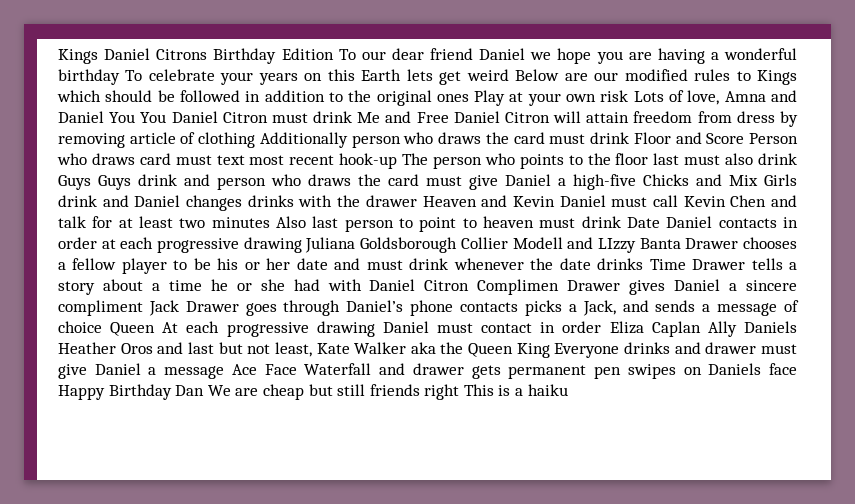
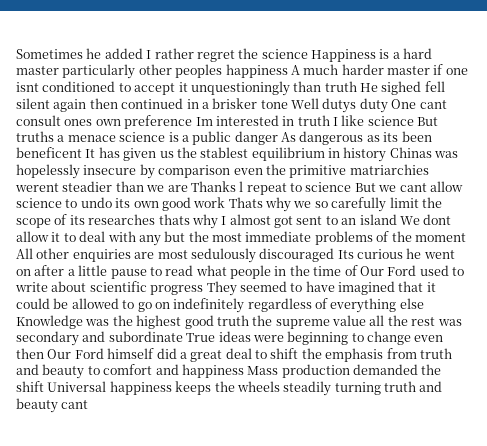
- Kings Daniel Citrons Birthday Edition To our dear friend Daniel we hope you are having a wonderful birthday To celebrate your years on this Earth lets get weird Below are our modified rules to Kings which should be followed in addition to the original ones Play at your own risk Lots of love, Amna and Daniel You You Daniel Citron must drink Me and Free Daniel Citron will attain freedom from dress by removing article of clothing Additionally person who draws the card must drink Floor and Score Person who draws card must text most recent hook-up The person who points to the floor last must also drink Guys Guys drink and person who draws the card must give Daniel a high-five Chicks and Mix Girls drink and Daniel changes drinks with the drawer Heaven and Kevin Daniel must call Kevin Chen and talk for at least two minutes Also last person to point to heaven must drink Date Daniel contacts in order at each progressive drawing Juliana Goldsborough Collier Modell and LIzzy Banta Drawer chooses a fellow player to be his or her date and must drink whenever the date drinks Time Drawer tells a story about a time he or she had with Daniel Citron Complimen Drawer gives Daniel a sincere compliment Jack Drawer goes through Daniel’s phone contacts picks a Jack, and sends a message of choice Queen At each progressive drawing Daniel must contact in order Eliza Caplan Ally Daniels Heather Oros and last but not least, Kate Walker aka the Queen King Everyone drinks and drawer must give Daniel a message Ace Face Waterfall and drawer gets permanent pen swipes on Daniels face Happy Birthday Dan We are cheap but still friends right This is a haiku
+ Sometimes he added I rather regret the science Happiness is a hard master particularly other peoples happiness A much harder master if one isnt conditioned to accept it unquestioningly than truth He sighed fell silent again then continued in a brisker tone Well dutys duty One cant consult ones own preference Im interested in truth I like science But truths a menace science is a public danger As dangerous as its been beneficent It has given us the stablest equilibrium in history Chinas was hopelessly insecure by comparison even the primitive matriarchies werent steadier than we are Thanks l repeat to science But we cant allow science to undo its own good work Thats why we so carefully limit the scope of its researches thats why I almost got sent to an island We dont allow it to deal with any but the most immediate problems of the moment All other enquiries are most sedulously discouraged Its curious he went on after a little pause to read what people in the time of Our Ford used to write about scientific progress They seemed to have imagined that it could be allowed to go on indefinitely regardless of everything else Knowledge was the highest good truth the supreme value all the rest was secondary and subordinate True ideas were beginning to change even then Our Ford himself did a great deal to shift the emphasis from truth and beauty to comfort and happiness Mass production demanded the shift Universal happiness keeps the wheels steadily turning truth and beauty cant

